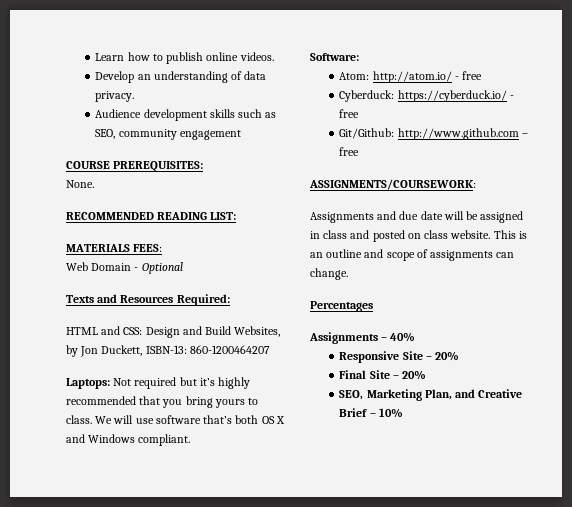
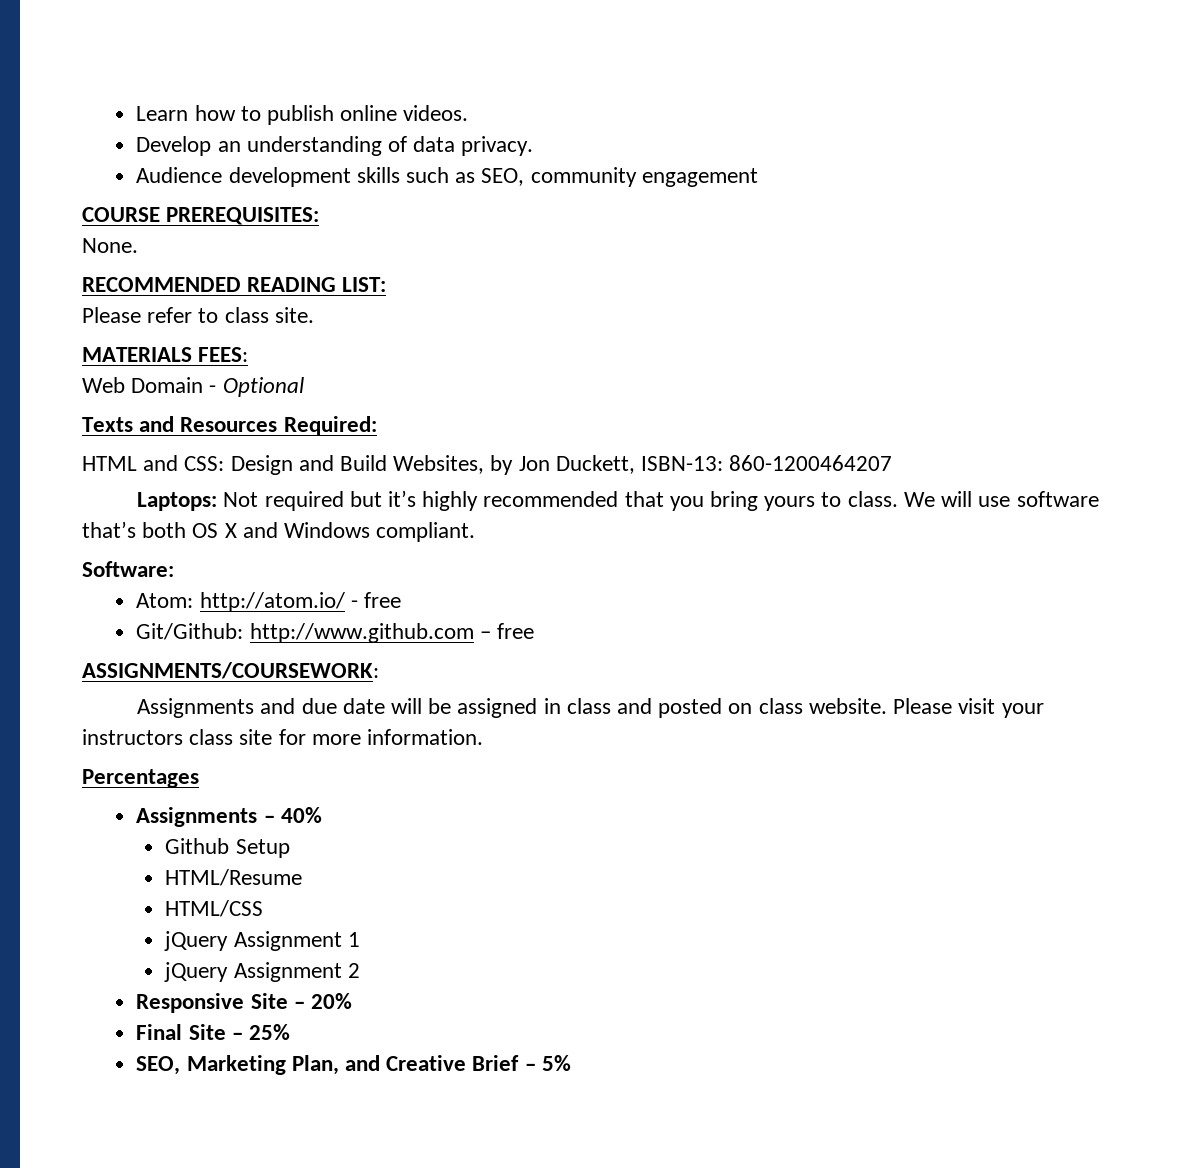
+ Please refer to class site.
- Cyberduck: https://cyberduck.io/ - free
- This is an outline and scope of assignments can change.
+ Please visit your instructors class site for more information.
  Percentages
  Assignments – 40%
+ Github Setup
+ HTML/Resume
+ HTML/CSS
+ jQuery Assignment 1
+ jQuery Assignment 2
- Final Site – 20%
+ Final Site – 25%
- SEO, Marketing Plan, and Creative Brief – 10%
+ SEO, Marketing Plan, and Creative Brief – 5%

